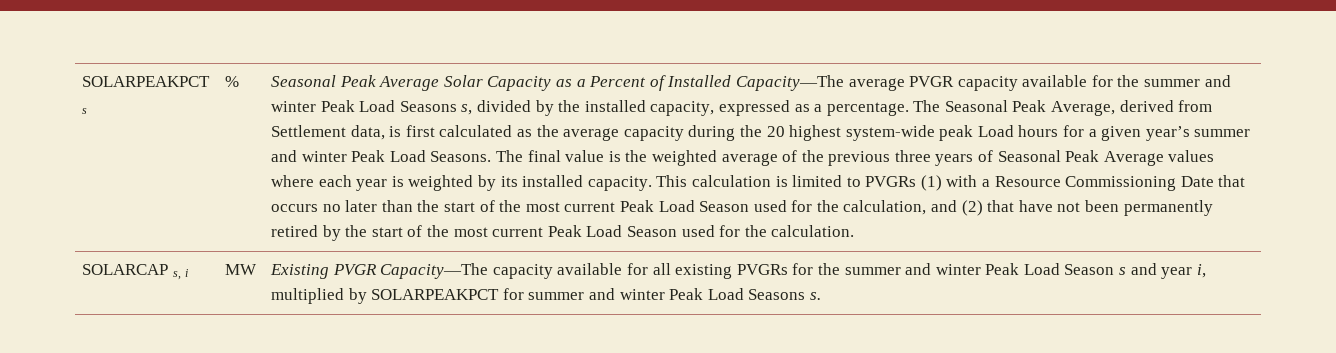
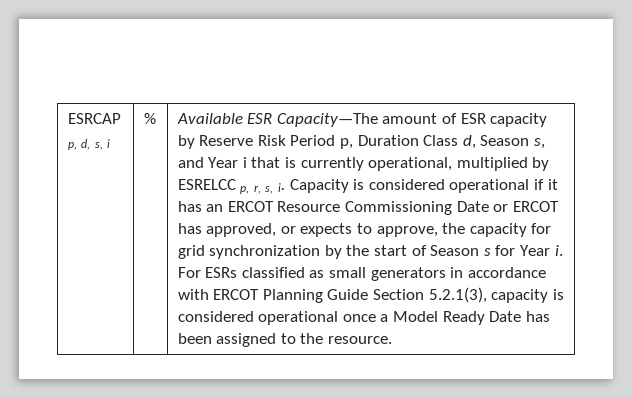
- SOLARPEAKPCT s | % | Seasonal Peak Average Solar Capacity as a Percent of Installed Capacity—The average PVGR capacity available for the summer and winter Peak Load Seasons s, divided by the installed capacity, expressed as a percentage. The Seasonal Peak Average, derived from Settlement data, is first calculated as the average capacity during the 20 highest system-wide peak Load hours for a given year’s summer and winter Peak Load Seasons. The final value is the weighted average of the previous three years of Seasonal Peak Average values where each year is weighted by its installed capacity. This calculation is limited to PVGRs (1) with a Resource Commissioning Date that occurs no later than the start of the most current Peak Load Season used for the calculation, and (2) that have not been permanently retired by the start of the most current Peak Load Season used for the calculation.
- SOLARCAP s, i | MW | Existing PVGR Capacity—The capacity available for all existing PVGRs for the summer and winter Peak Load Season s and year i, multiplied by SOLARPEAKPCT for summer and winter Peak Load Seasons s.
+ ESRCAP p, d, s, i | % | Available ESR Capacity—The amount of ESR capacity by Reserve Risk Period p, Duration Class d, Season s, and Year i that is currently operational, multiplied by ESRELCC p, r, s, i. Capacity is considered operational if it has an ERCOT Resource Commissioning Date or ERCOT has approved, or expects to approve, the capacity for grid synchronization by the start of Season s for Year i. For ESRs classified as small generators in accordance with ERCOT Planning Guide Section 5.2.1(3), capacity is considered operational once a Model Ready Date has been assigned to the resource.

